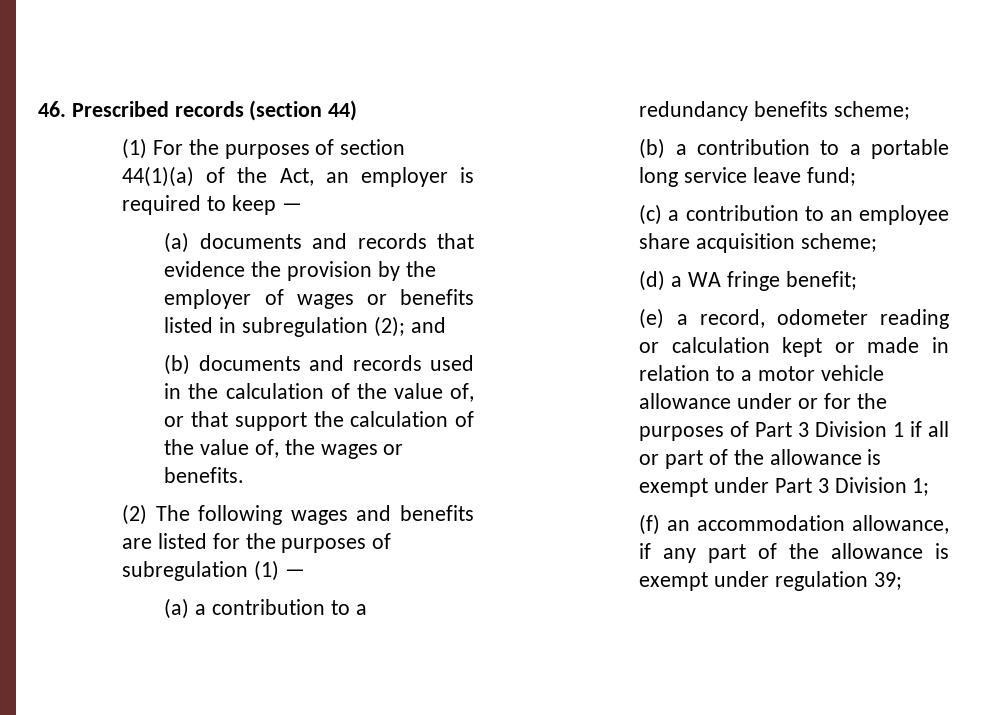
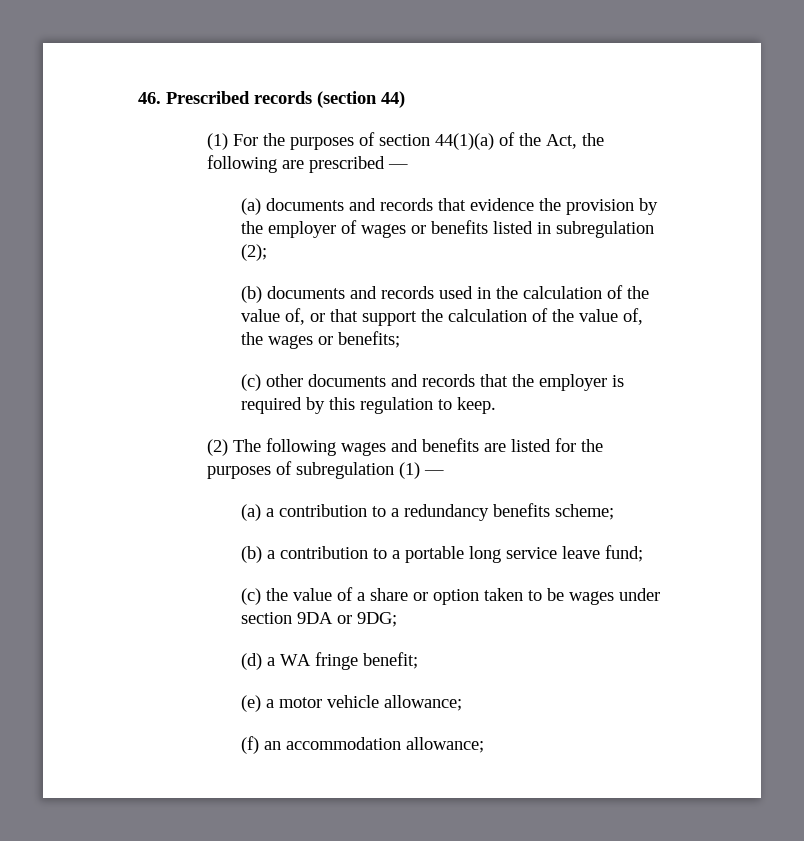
- (1) For the purposes of section 44(1)(a) of the Act, an employer is required to keep —
+ (1) For the purposes of section 44(1)(a) of the Act, the following are prescribed —
- (a) documents and records that evidence the provision by the employer of wages or benefits listed in subregulation (2); and
+ (a) documents and records that evidence the provision by the employer of wages or benefits listed in subregulation (2);
- (b) documents and records used in the calculation of the value of, or that support the calculation of the value of, the wages or benefits.
+ (b) documents and records used in the calculation of the value of, or that support the calculation of the value of, the wages or benefits;
+ (c) other documents and records that the employer is required by this regulation to keep.
- (c) a contribution to an employee share acquisition scheme;
+ (c) the value of a share or option taken to be wages under section 9DA or 9DG;
- (e) a record, odometer reading or calculation kept or made in relation to a motor vehicle allowance under or for the purposes of Part 3 Division 1 if all or part of the allowance is exempt under Part 3 Division 1;
- (f) an accommodation allowance, if any part of the allowance is exempt under regulation 39;
+ (e) a motor vehicle allowance;
+ (f) an accommodation allowance;

